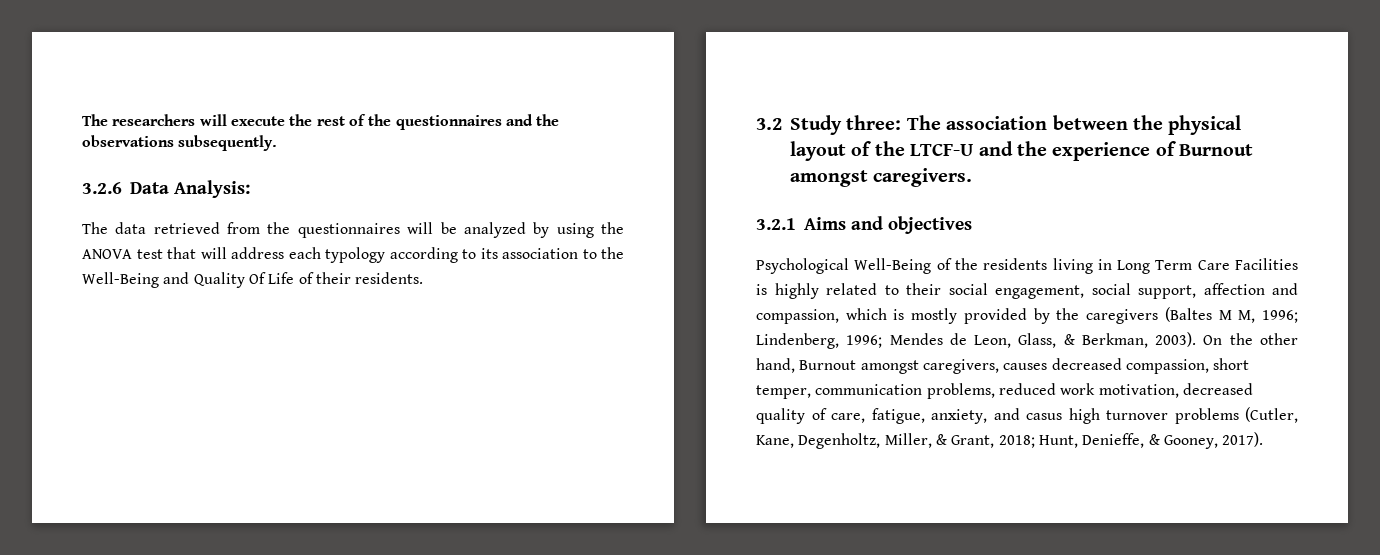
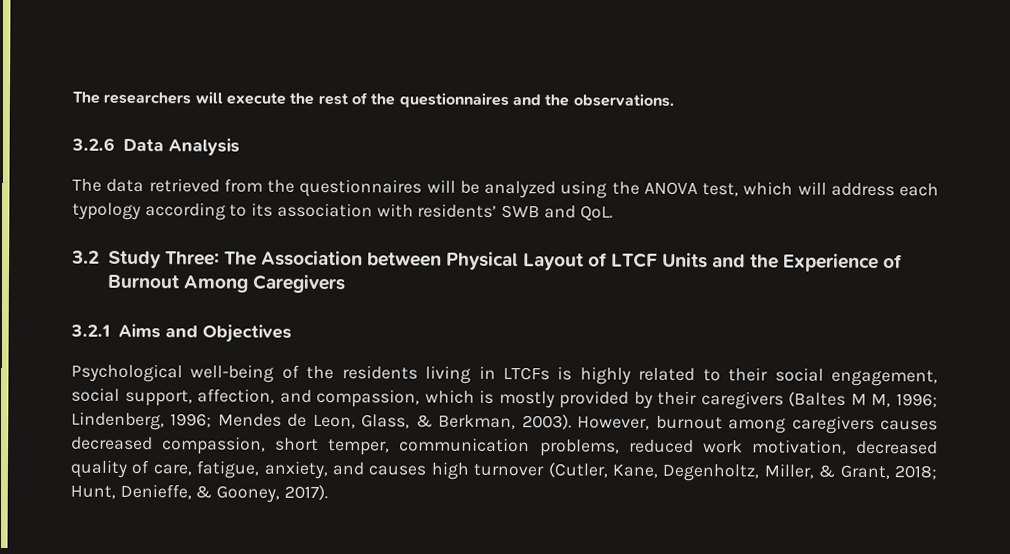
- The researchers will execute the rest of the questionnaires and the observations subsequently.
+ The researchers will execute the rest of the questionnaires and the observations.
- 3.2.6 Data Analysis:
+ 3.2.6 Data Analysis
- The data retrieved from the questionnaires will be analyzed by using the ANOVA test that will address each typology according to its association to the Well-Being and Quality Of Life of their residents.
- 3.2 Study three: The association between the physical layout of the LTCF-U and the experience of Burnout amongst caregivers.
+ The data retrieved from the questionnaires will be analyzed using the ANOVA test, which will address each typology according to its association with residents’ SWB and QoL.
+ 3.2 Study Three: The Association between Physical Layout of LTCF Units and the Experience of Burnout Among Caregivers
- 3.2.1 Aims and objectives
+ 3.2.1 Aims and Objectives
- Psychological Well-Being of the residents living in Long Term Care Facilities is highly related to their social engagement, social support, affection and compassion, which is mostly provided by the caregivers (Baltes M M, 1996; Lindenberg, 1996; Mendes de Leon, Glass, & Berkman, 2003).
+ Psychological well-being of the residents living in LTCFs is highly related to their social engagement, social support, affection, and compassion, which is mostly provided by their caregivers (Baltes M M, 1996; Lindenberg, 1996; Mendes de Leon, Glass, & Berkman, 2003).
- On the other hand, Burnout amongst caregivers, causes decreased compassion, short temper, communication problems, reduced work motivation, decreased quality of care, fatigue, anxiety, and casus high turnover problems (Cutler, Kane, Degenholtz, Miller, & Grant, 2018; Hunt, Denieffe, & Gooney, 2017).
+ However, burnout among caregivers causes decreased compassion, short temper, communication problems, reduced work motivation, decreased quality of care, fatigue, anxiety, and causes high turnover (Cutler, Kane, Degenholtz, Miller, & Grant, 2018; Hunt, Denieffe, & Gooney, 2017).

